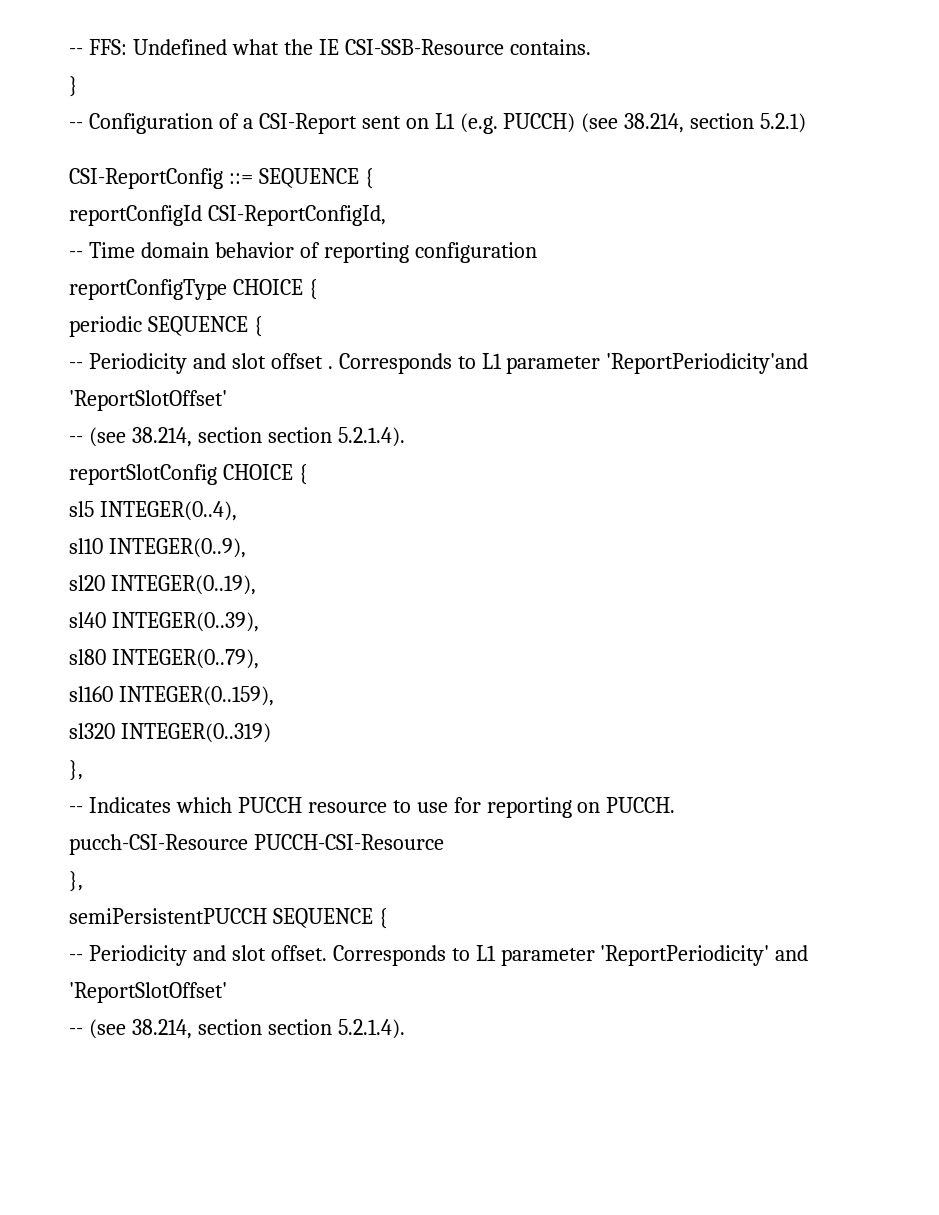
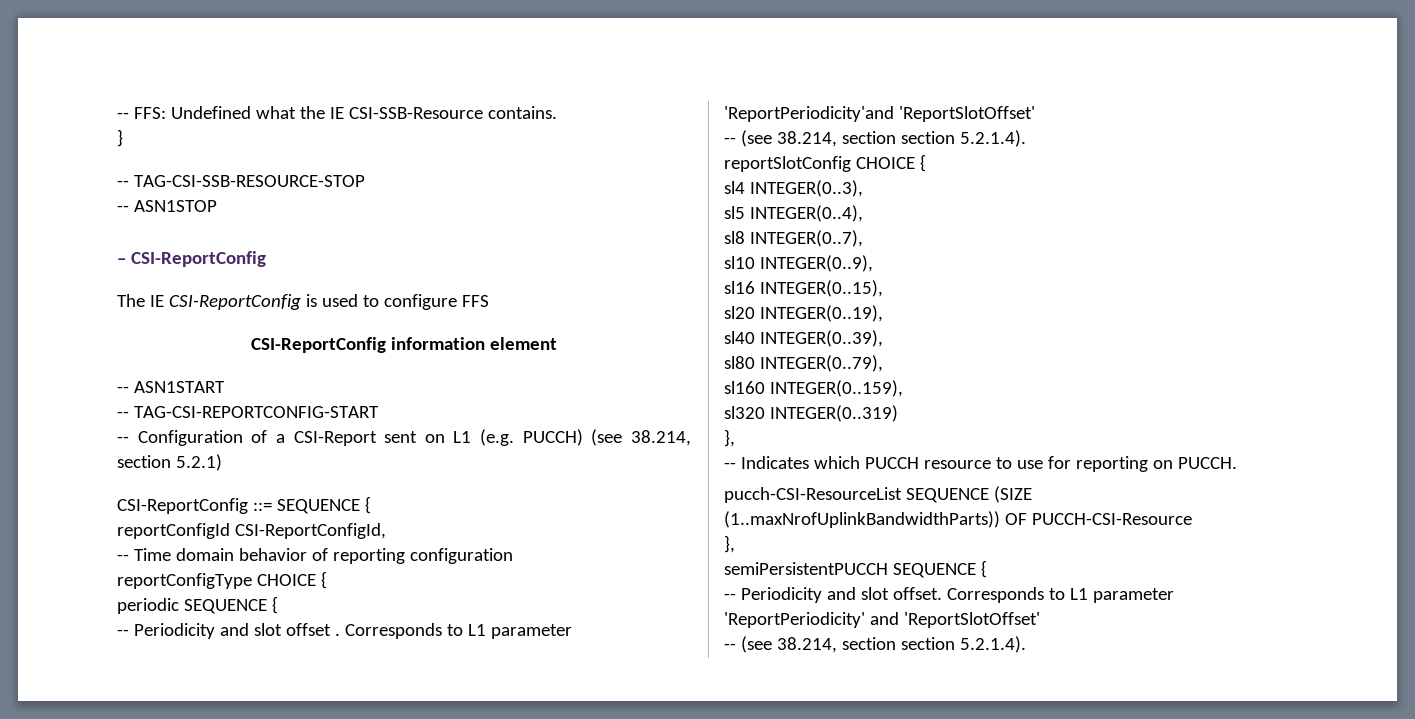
+ -- TAG-CSI-SSB-RESOURCE-STOP
+ -- ASN1STOP
+ – CSI-ReportConfig
+ The IE CSI-ReportConfig is used to configure FFS
+ CSI-ReportConfig information element
+ -- ASN1START
+ -- TAG-CSI-REPORTCONFIG-START
+ sl4 INTEGER(0..3),
+ sl8 INTEGER(0..7),
+ sl16 INTEGER(0..15),
- pucch-CSI-Resource PUCCH-CSI-Resource
+ pucch-CSI-ResourceList SEQUENCE (SIZE (1..maxNrofUplinkBandwidthParts)) OF PUCCH-CSI-Resource

